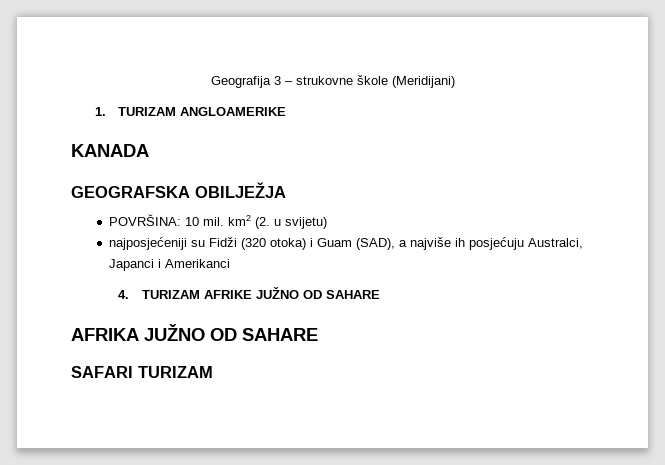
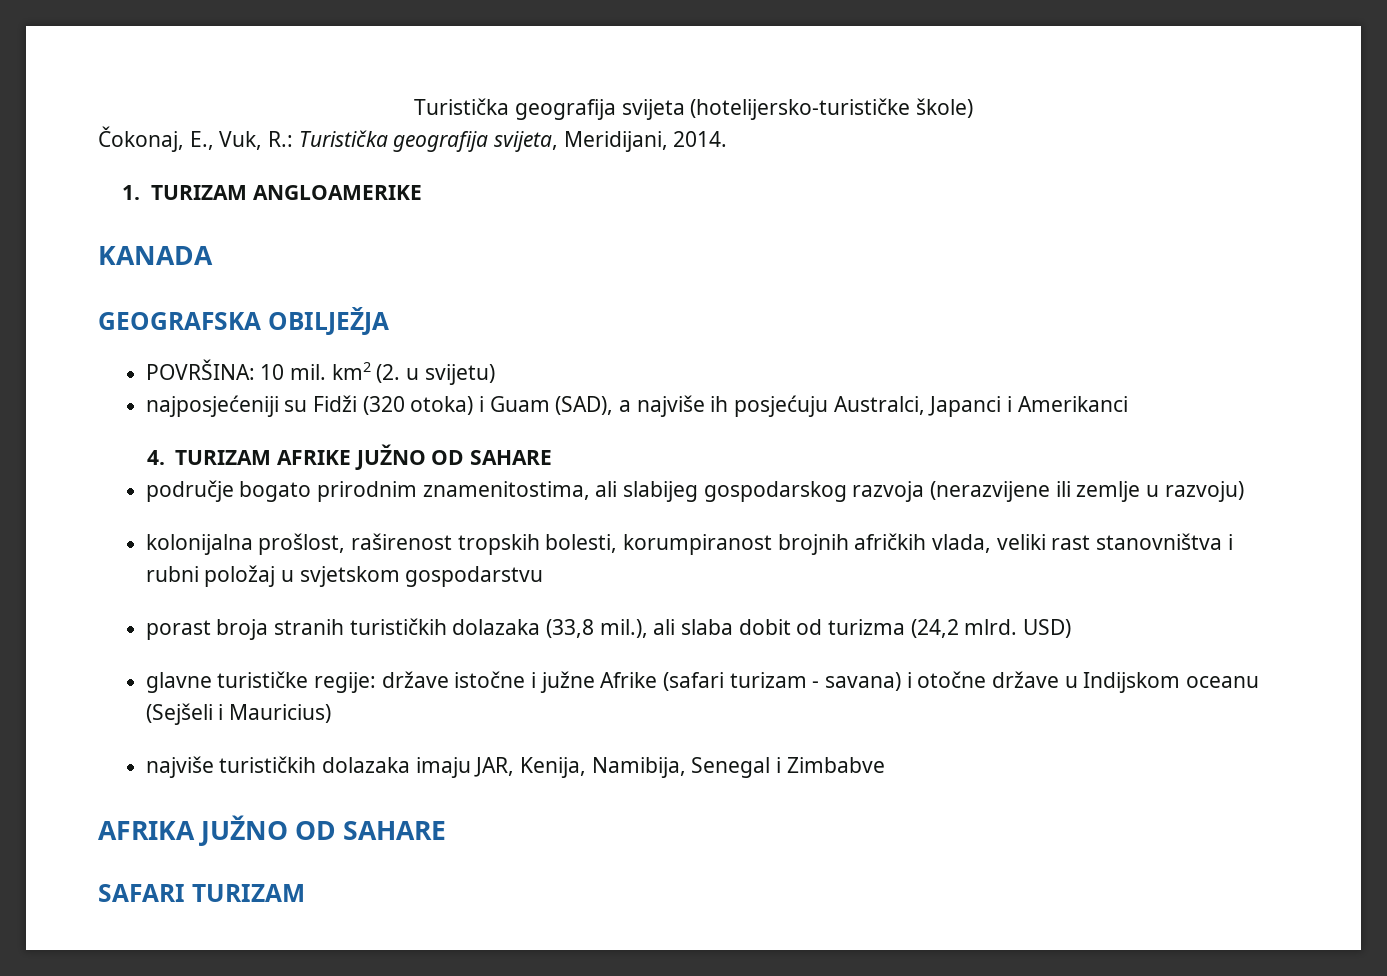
- Geografija 3 – strukovne škole (Meridijani)
+ Turistička geografija svijeta (hotelijersko-turističke škole)
+ Čokonaj, E., Vuk, R.: Turistička geografija svijeta, Meridijani, 2014.
+ područje bogato prirodnim znamenitostima, ali slabijeg gospodarskog razvoja (nerazvijene ili zemlje u razvoju)
+ kolonijalna prošlost, raširenost tropskih bolesti, korumpiranost brojnih afričkih vlada, veliki rast stanovništva i rubni položaj u svjetskom gospodarstvu
+ porast broja stranih turističkih dolazaka (33,8 mil.), ali slaba dobit od turizma (24,2 mlrd. USD)
+ glavne turističke regije: države istočne i južne Afrike (safari turizam - savana) i otočne države u Indijskom oceanu (Sejšeli i Mauricius)
+ najviše turističkih dolazaka imaju JAR, Kenija, Namibija, Senegal i Zimbabve

